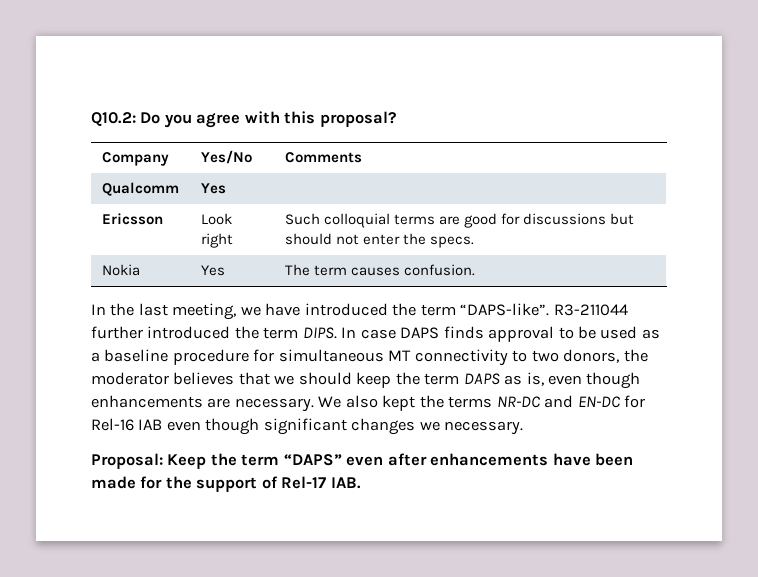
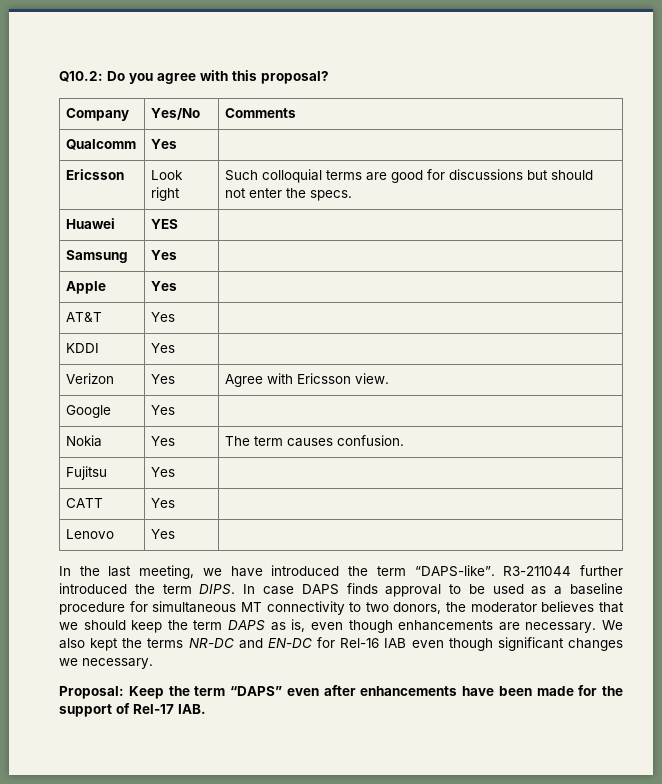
+ Huawei | YES |
+ Samsung | Yes |
+ Apple | Yes |
+ AT&T | Yes |
+ KDDI | Yes |
+ Verizon | Yes | Agree with Ericsson view.
+ Google | Yes |
+ Fujitsu | Yes |
+ CATT | Yes |
+ Lenovo | Yes |

